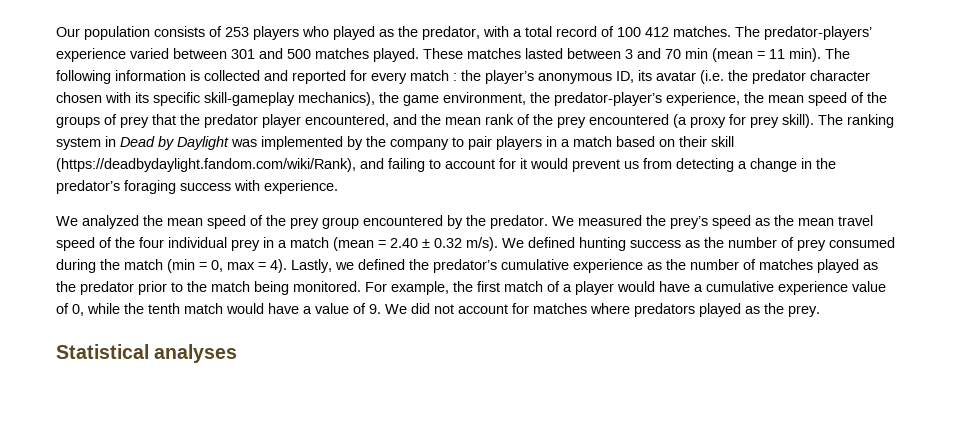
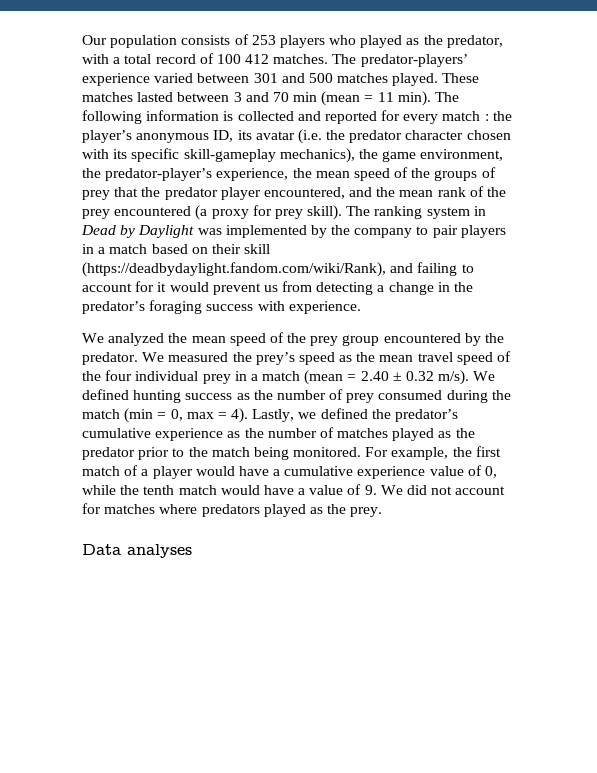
- Statistical analyses
+ Data analyses

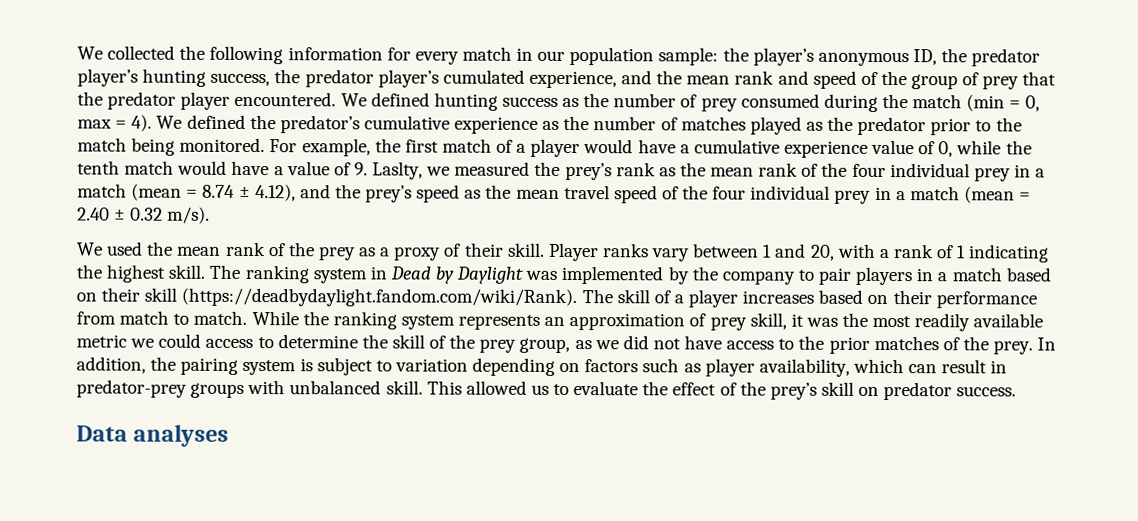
- Our population consists of 253 players who played as the predator, with a total record of 100 412 matches. The predator-players’ experience varied between 301 and 500 matches played. These matches lasted between 3 and 70 min (mean = 11 min). The following information is collected and reported for every match : the player’s anonymous ID, its avatar (i.e. the predator character chosen with its specific skill-gameplay mechanics), the game environment, the predator-player’s experience, the mean speed of the groups of prey that the predator player encountered, and the mean rank of the prey encountered (a proxy for prey skill). The ranking system in Dead by Daylight was implemented by the company to pair players in a match based on their skill (https://deadbydaylight.fandom.com/wiki/Rank), and failing to account for it would prevent us from detecting a change in the predator’s foraging success with experience.
- We analyzed the mean speed of the prey group encountered by the predator. We measured the prey’s speed as the mean travel speed of the four individual prey in a match (mean = 2.40 ± 0.32 m/s).
+ We collected the following information for every match in our population sample: the player’s anonymous ID, the predator player’s hunting success, the predator player’s cumulated experience, and the mean rank and speed of the group of prey that the predator player encountered.
- Lastly, we defined the predator’s cumulative experience as the number of matches played as the predator prior to the match being monitored.
+ We defined the predator’s cumulative experience as the number of matches played as the predator prior to the match being monitored.
- For example, the first match of a player would have a cumulative experience value of 0, while the tenth match would have a value of 9. We did not account for matches where predators played as the prey.
+ For example, the first match of a player would have a cumulative experience value of 0, while the tenth match would have a value of 9. Laslty, we measured the prey’s rank as the mean rank of the four individual prey in a match (mean = 8.74 ± 4.12), and the prey’s speed as the mean travel speed of the four individual prey in a match (mean = 2.40 ± 0.32 m/s).
+ We used the mean rank of the prey as a proxy of their skill. Player ranks vary between 1 and 20, with a rank of 1 indicating the highest skill. The ranking system in Dead by Daylight was implemented by the company to pair players in a match based on their skill (https://deadbydaylight.fandom.com/wiki/Rank). The skill of a player increases based on their performance from match to match. While the ranking system represents an approximation of prey skill, it was the most readily available metric we could access to determine the skill of the prey group, as we did not have access to the prior matches of the prey. In addition, the pairing system is subject to variation depending on factors such as player availability, which can result in predator-prey groups with unbalanced skill. This allowed us to evaluate the effect of the prey’s skill on predator success.

